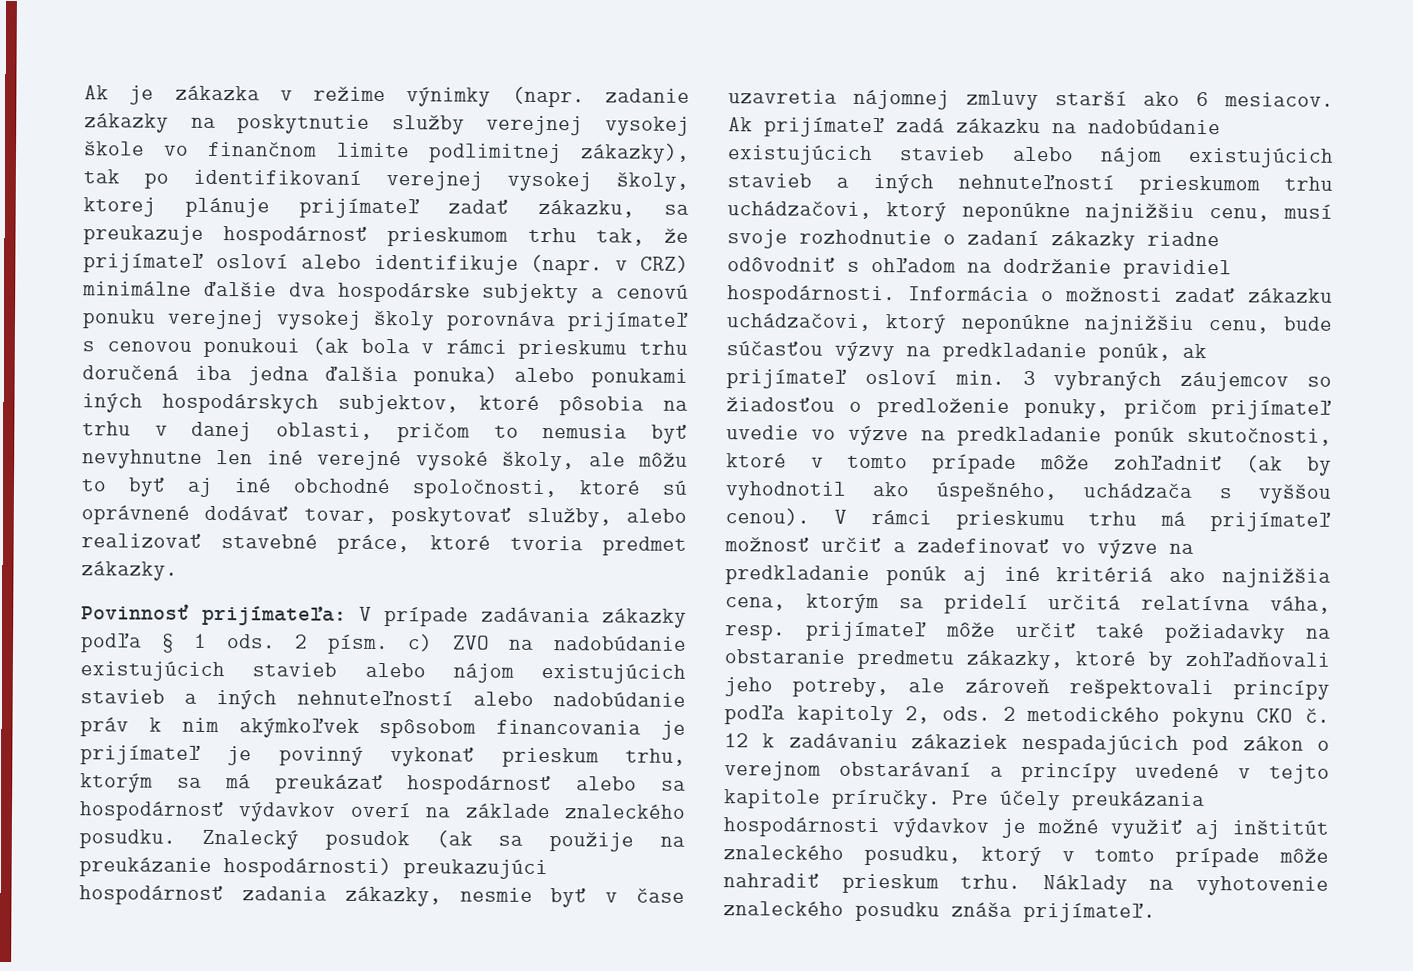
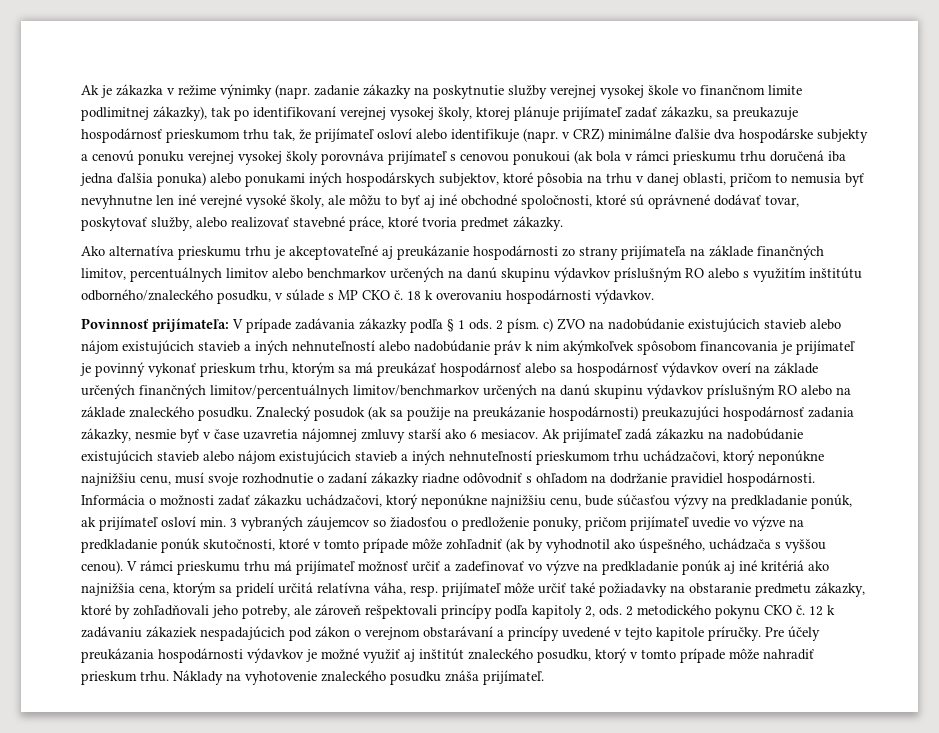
+ Ako alternatíva prieskumu trhu je akceptovateľné aj preukázanie hospodárnosti zo strany prijímateľa na základe finančných limitov, percentuálnych limitov alebo benchmarkov určených na danú skupinu výdavkov príslušným RO alebo s využitím inštitútu odborného/znaleckého posudku, v súlade s MP CKO č. 18 k overovaniu hospodárnosti výdavkov.
- 2 písm. c) ZVO na nadobúdanie existujúcich stavieb alebo nájom existujúcich stavieb a iných nehnuteľností alebo nadobúdanie práv k nim akýmkoľvek spôsobom financovania je prijímateľ je povinný vykonať prieskum trhu, ktorým sa má preukázať hospodárnosť alebo sa hospodárnosť výdavkov overí na základe znaleckého posudku.
+ 2 písm. c) ZVO na nadobúdanie existujúcich stavieb alebo nájom existujúcich stavieb a iných nehnuteľností alebo nadobúdanie práv k nim akýmkoľvek spôsobom financovania je prijímateľ je povinný vykonať prieskum trhu, ktorým sa má preukázať hospodárnosť alebo sa hospodárnosť výdavkov overí na základe určených finančných limitov/percentuálnych limitov/benchmarkov určených na danú skupinu výdavkov príslušným RO alebo na základe znaleckého posudku.

